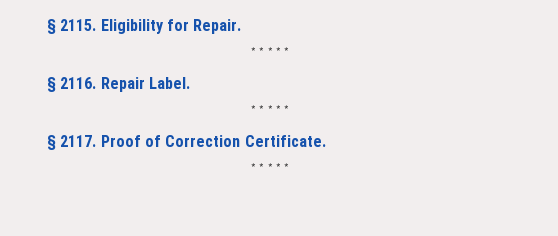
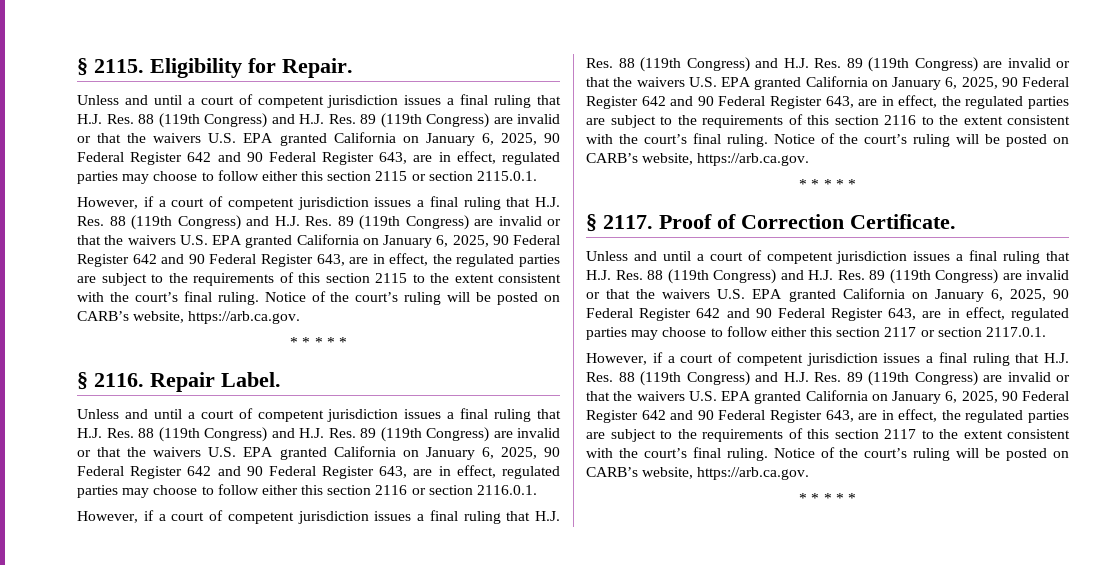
+ Unless and until a court of competent jurisdiction issues a final ruling that H.J. Res. 88 (119th Congress) and H.J. Res. 89 (119th Congress) are invalid or that the waivers U.S. EPA granted California on January 6, 2025, 90 Federal Register 642 and 90 Federal Register 643, are in effect, regulated parties may choose to follow either this section 2115 or section 2115.0.1.
+ However, if a court of competent jurisdiction issues a final ruling that H.J. Res. 88 (119th Congress) and H.J. Res. 89 (119th Congress) are invalid or that the waivers U.S. EPA granted California on January 6, 2025, 90 Federal Register 642 and 90 Federal Register 643, are in effect, the regulated parties are subject to the requirements of this section 2115 to the extent consistent with the court’s final ruling. Notice of the court’s ruling will be posted on CARB’s website, https://arb.ca.gov.
+ Unless and until a court of competent jurisdiction issues a final ruling that H.J. Res. 88 (119th Congress) and H.J. Res. 89 (119th Congress) are invalid or that the waivers U.S. EPA granted California on January 6, 2025, 90 Federal Register 642 and 90 Federal Register 643, are in effect, regulated parties may choose to follow either this section 2116 or section 2116.0.1.
+ However, if a court of competent jurisdiction issues a final ruling that H.J. Res. 88 (119th Congress) and H.J. Res. 89 (119th Congress) are invalid or that the waivers U.S. EPA granted California on January 6, 2025, 90 Federal Register 642 and 90 Federal Register 643, are in effect, the regulated parties are subject to the requirements of this section 2116 to the extent consistent with the court’s final ruling. Notice of the court’s ruling will be posted on CARB’s website, https://arb.ca.gov.
+ Unless and until a court of competent jurisdiction issues a final ruling that H.J. Res. 88 (119th Congress) and H.J. Res. 89 (119th Congress) are invalid or that the waivers U.S. EPA granted California on January 6, 2025, 90 Federal Register 642 and 90 Federal Register 643, are in effect, regulated parties may choose to follow either this section 2117 or section 2117.0.1.
+ However, if a court of competent jurisdiction issues a final ruling that H.J. Res. 88 (119th Congress) and H.J. Res. 89 (119th Congress) are invalid or that the waivers U.S. EPA granted California on January 6, 2025, 90 Federal Register 642 and 90 Federal Register 643, are in effect, the regulated parties are subject to the requirements of this section 2117 to the extent consistent with the court’s final ruling. Notice of the court’s ruling will be posted on CARB’s website, https://arb.ca.gov.

